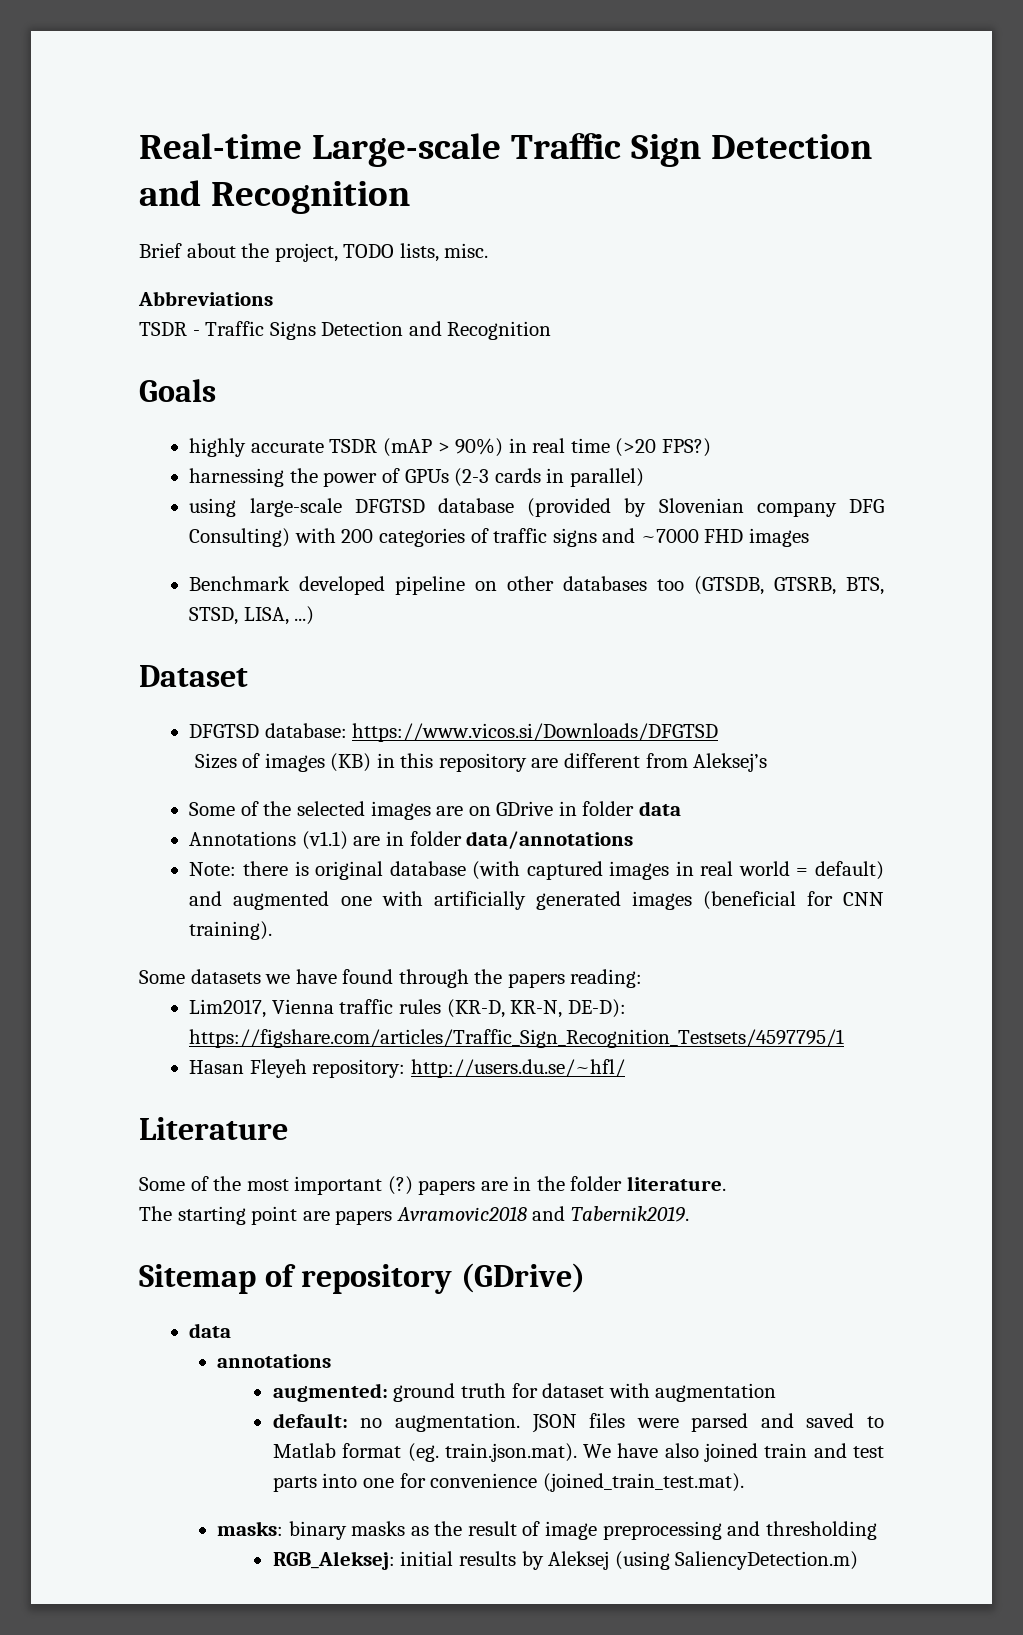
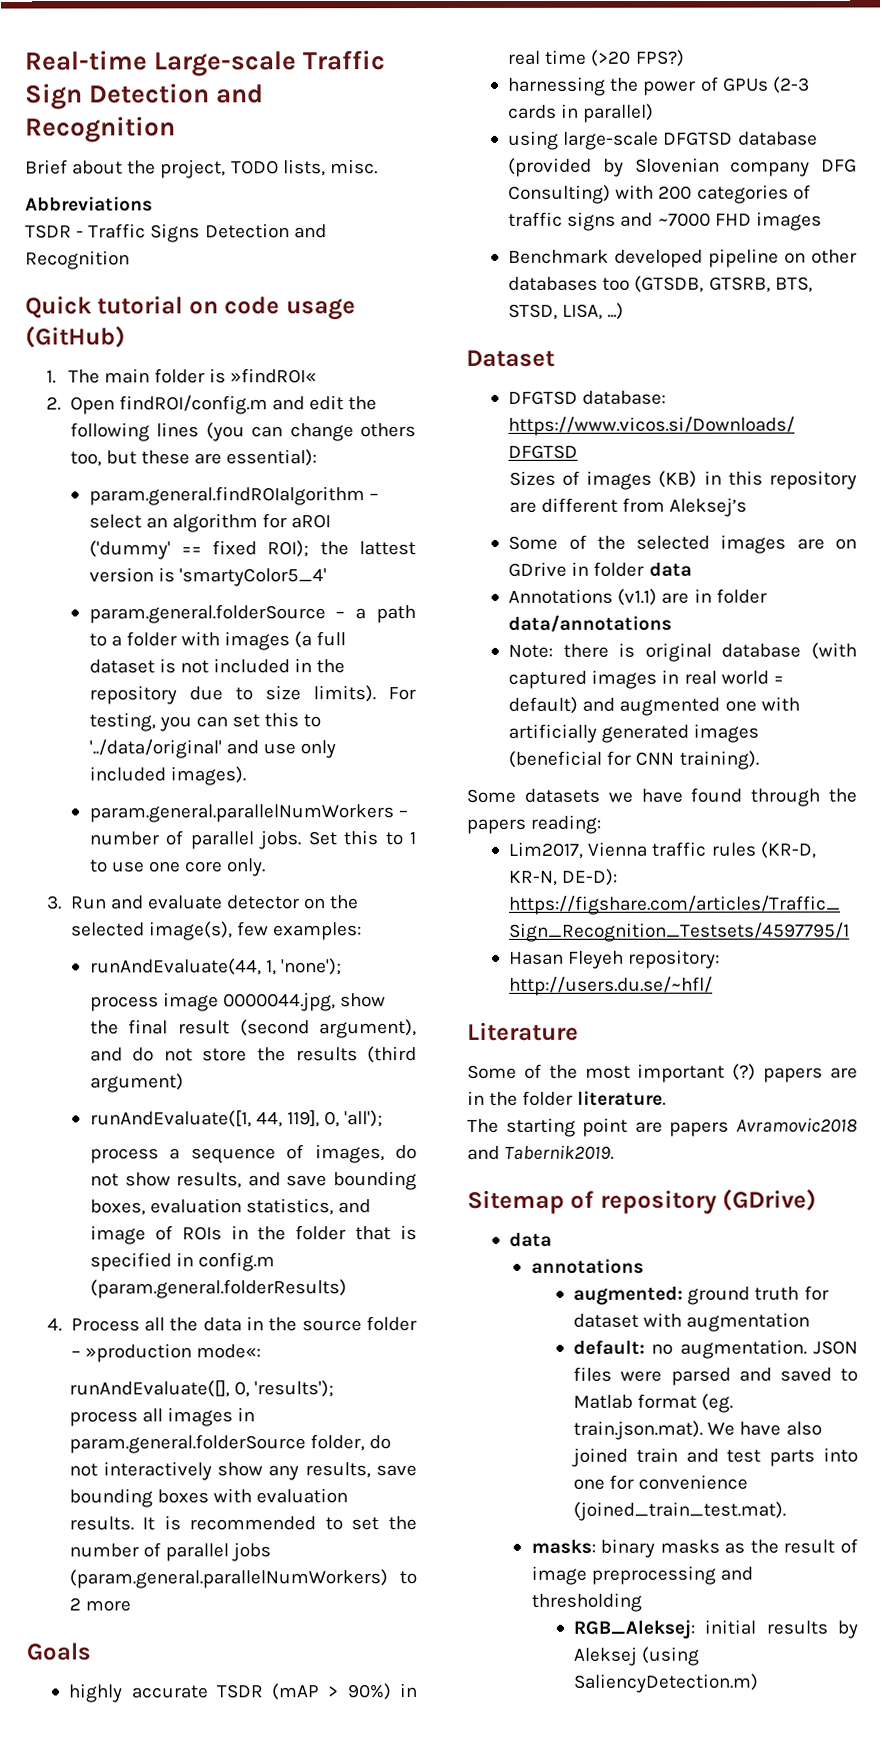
+ Quick tutorial on code usage (GitHub)
+ 1. The main folder is »findROI«
+ 2. Open findROI/config.m and edit the following lines (you can change others too, but these are essential):
+ param.general.findROIalgorithm – select an algorithm for aROI ('dummy' == fixed ROI); the lattest version is 'smartyColor5_4'
+ param.general.folderSource – a path to a folder with images (a full dataset is not included in the repository due to size limits). For testing, you can set this to '../data/original' and use only included images).
+ param.general.parallelNumWorkers – number of parallel jobs. Set this to 1 to use one core only.
+ 3. Run and evaluate detector on the selected image(s), few examples:
+ runAndEvaluate(44, 1, 'none');
+ process image 0000044.jpg, show the final result (second argument), and do not store the results (third argument)
+ runAndEvaluate([1, 44, 119], 0, 'all');
+ process a sequence of images, do not show results, and save bounding boxes, evaluation statistics, and image of ROIs in the folder that is specified in config.m (param.general.folderResults)
+ 4. Process all the data in the source folder – »production mode«:
+ runAndEvaluate([], 0, 'results');
+ process all images in param.general.folderSource folder, do not interactively show any results, save bounding boxes with evaluation results. It is recommended to set the number of parallel jobs (param.general.parallelNumWorkers) to 2 more

